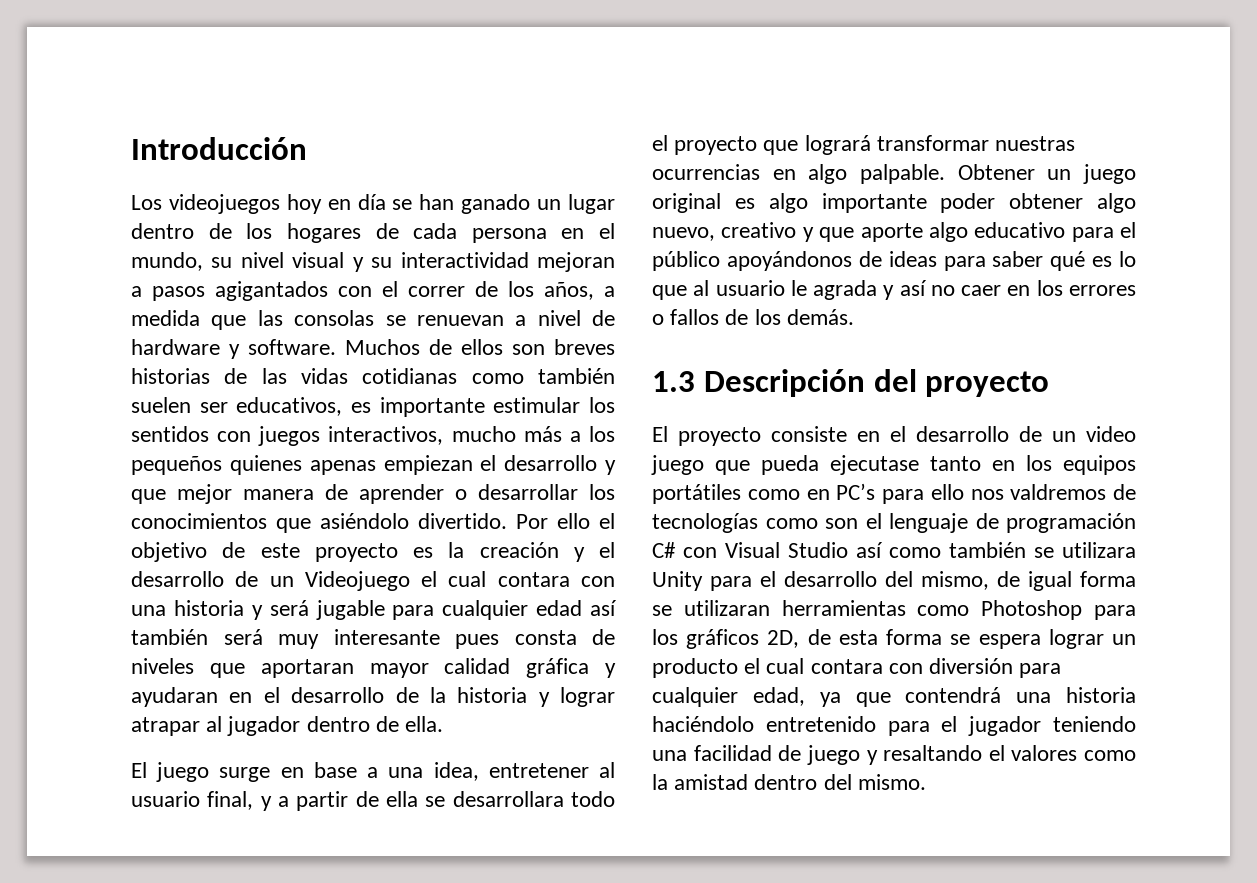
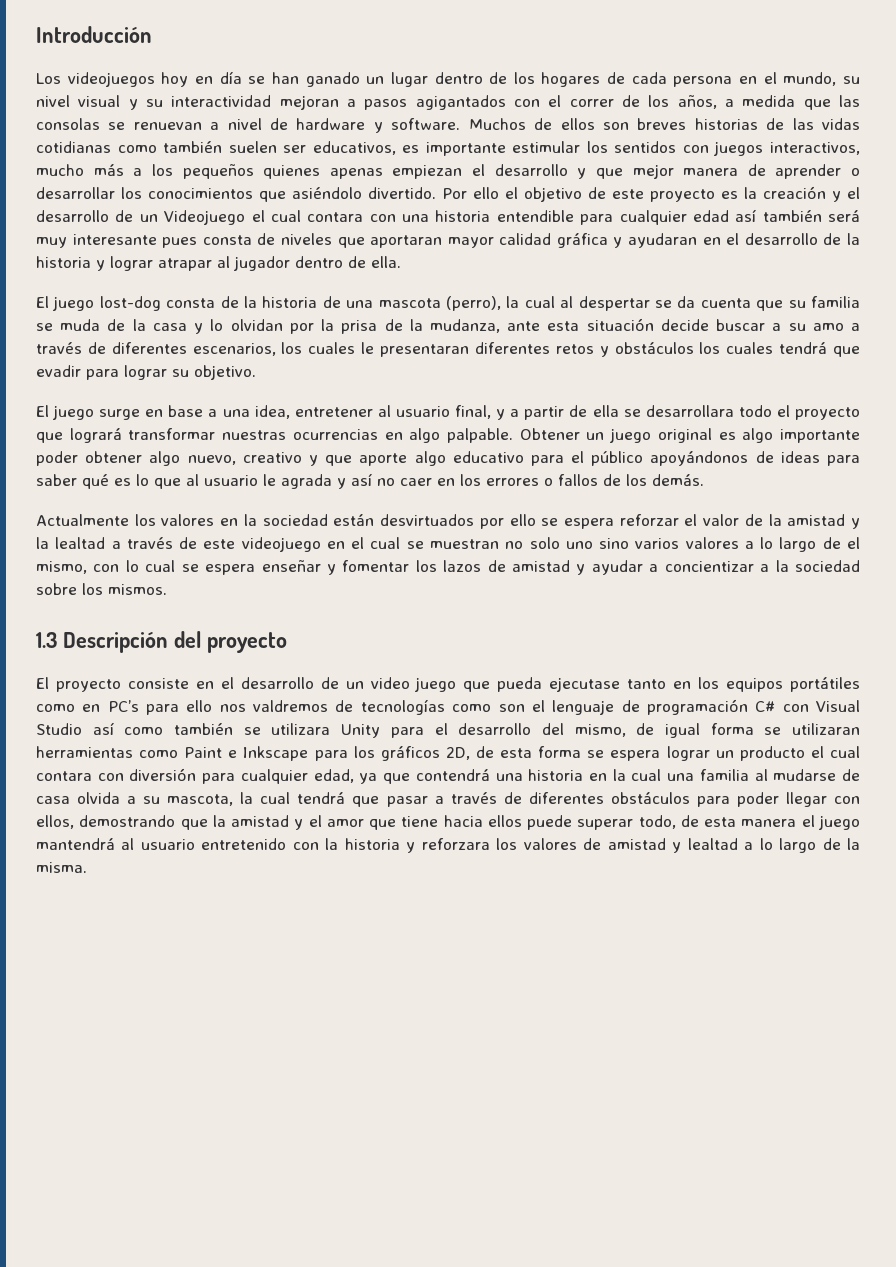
- Por ello el objetivo de este proyecto es la creación y el desarrollo de un Videojuego el cual contara con una historia y será jugable para cualquier edad así también será muy interesante pues consta de niveles que aportaran mayor calidad gráfica y ayudaran en el desarrollo de la historia y lograr atrapar al jugador dentro de ella.
+ Por ello el objetivo de este proyecto es la creación y el desarrollo de un Videojuego el cual contara con una historia entendible para cualquier edad así también será muy interesante pues consta de niveles que aportaran mayor calidad gráfica y ayudaran en el desarrollo de la historia y lograr atrapar al jugador dentro de ella.
+ El juego lost-dog consta de la historia de una mascota (perro), la cual al despertar se da cuenta que su familia se muda de la casa y lo olvidan por la prisa de la mudanza, ante esta situación decide buscar a su amo a través de diferentes escenarios, los cuales le presentaran diferentes retos y obstáculos los cuales tendrá que evadir para lograr su objetivo.
+ Actualmente los valores en la sociedad están desvirtuados por ello se espera reforzar el valor de la amistad y la lealtad a través de este videojuego en el cual se muestran no solo uno sino varios valores a lo largo de el mismo, con lo cual se espera enseñar y fomentar los lazos de amistad y ayudar a concientizar a la sociedad sobre los mismos.
- El proyecto consiste en el desarrollo de un video juego que pueda ejecutase tanto en los equipos portátiles como en PC’s para ello nos valdremos de tecnologías como son el lenguaje de programación C# con Visual Studio así como también se utilizara Unity para el desarrollo del mismo, de igual forma se utilizaran herramientas como Photoshop para los gráficos 2D, de esta forma se espera lograr un producto el cual contara con diversión para cualquier edad, ya que contendrá una historia haciéndolo entretenido para el jugador teniendo una facilidad de juego y resaltando el valores como la amistad dentro del mismo.
+ El proyecto consiste en el desarrollo de un video juego que pueda ejecutase tanto en los equipos portátiles como en PC’s para ello nos valdremos de tecnologías como son el lenguaje de programación C# con Visual Studio así como también se utilizara Unity para el desarrollo del mismo, de igual forma se utilizaran herramientas como Paint e Inkscape para los gráficos 2D, de esta forma se espera lograr un producto el cual contara con diversión para cualquier edad, ya que contendrá una historia en la cual una familia al mudarse de casa olvida a su mascota, la cual tendrá que pasar a través de diferentes obstáculos para poder llegar con ellos, demostrando que la amistad y el amor que tiene hacia ellos puede superar todo, de esta manera el juego mantendrá al usuario entretenido con la historia y reforzara los valores de amistad y lealtad a lo largo de la misma.

